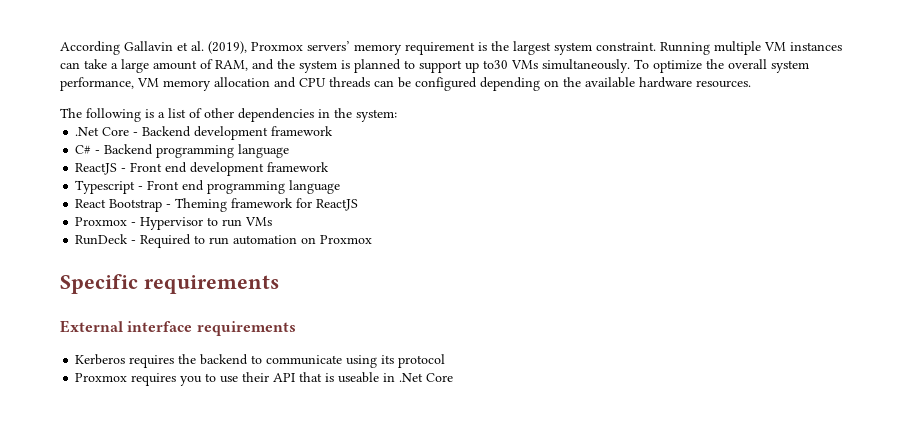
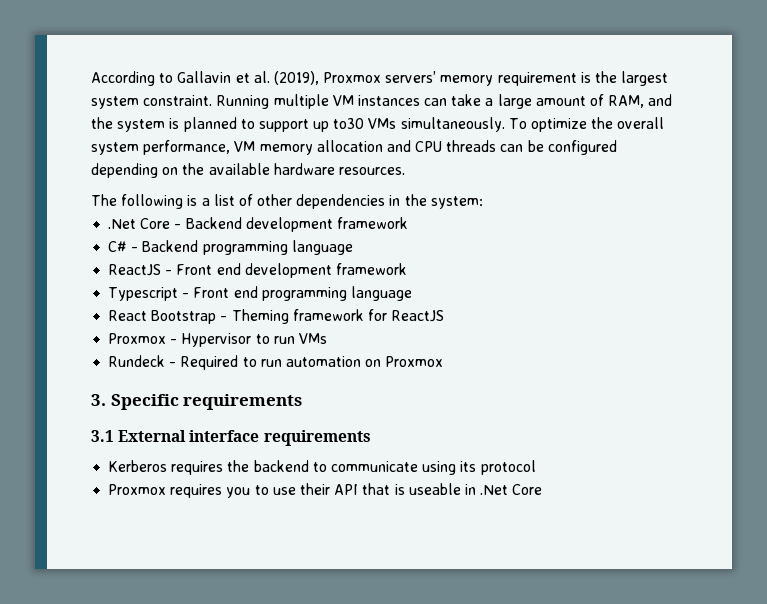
- According Gallavin et al. (2019), Proxmox servers’ memory requirement is the largest system constraint.
+ According to Gallavin et al. (2019), Proxmox servers’ memory requirement is the largest system constraint.
- RunDeck - Required to run automation on Proxmox
+ Rundeck - Required to run automation on Proxmox
- Specific requirements
+ 3. Specific requirements
- External interface requirements
+ 3.1 External interface requirements

